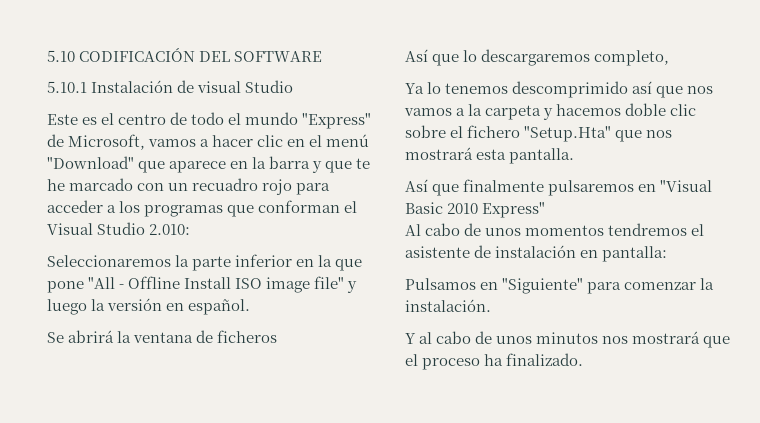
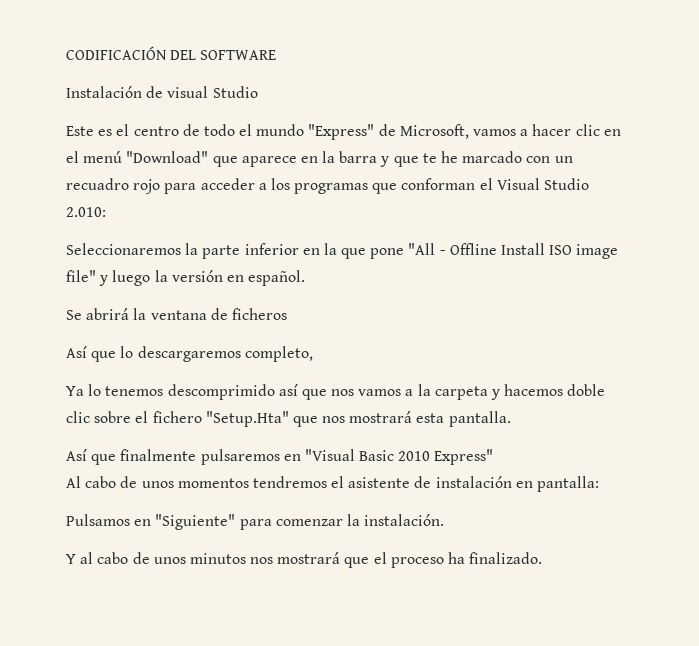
- 5.10 CODIFICACIÓN DEL SOFTWARE
+ CODIFICACIÓN DEL SOFTWARE
- 5.10.1 Instalación de visual Studio
+ Instalación de visual Studio

